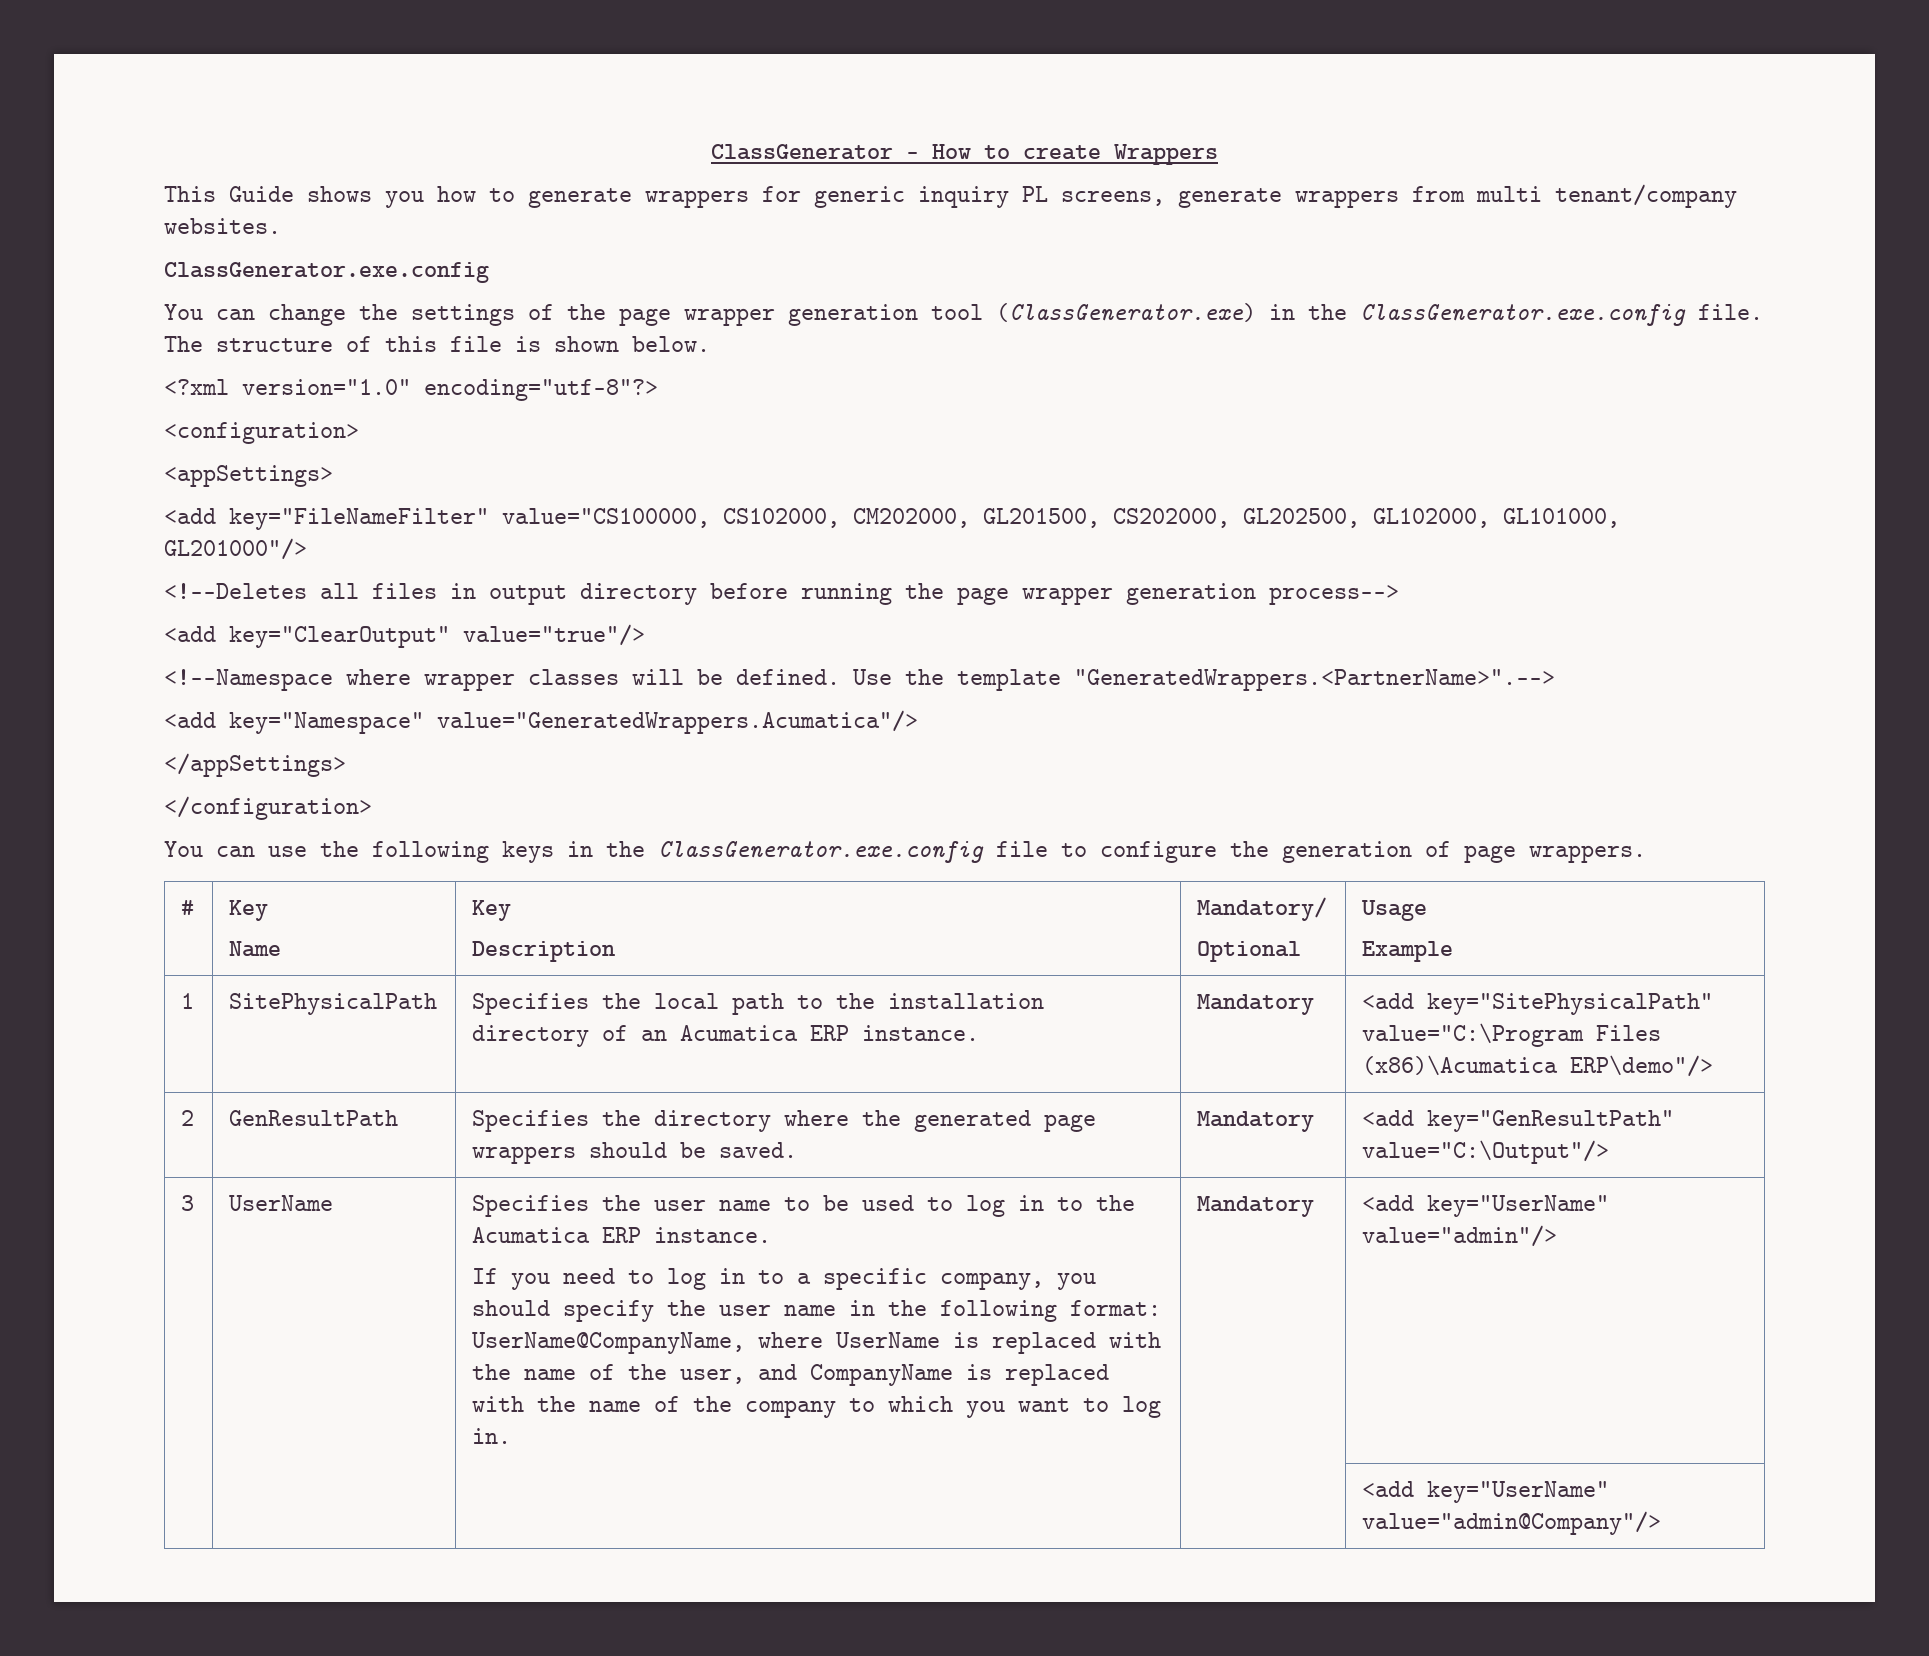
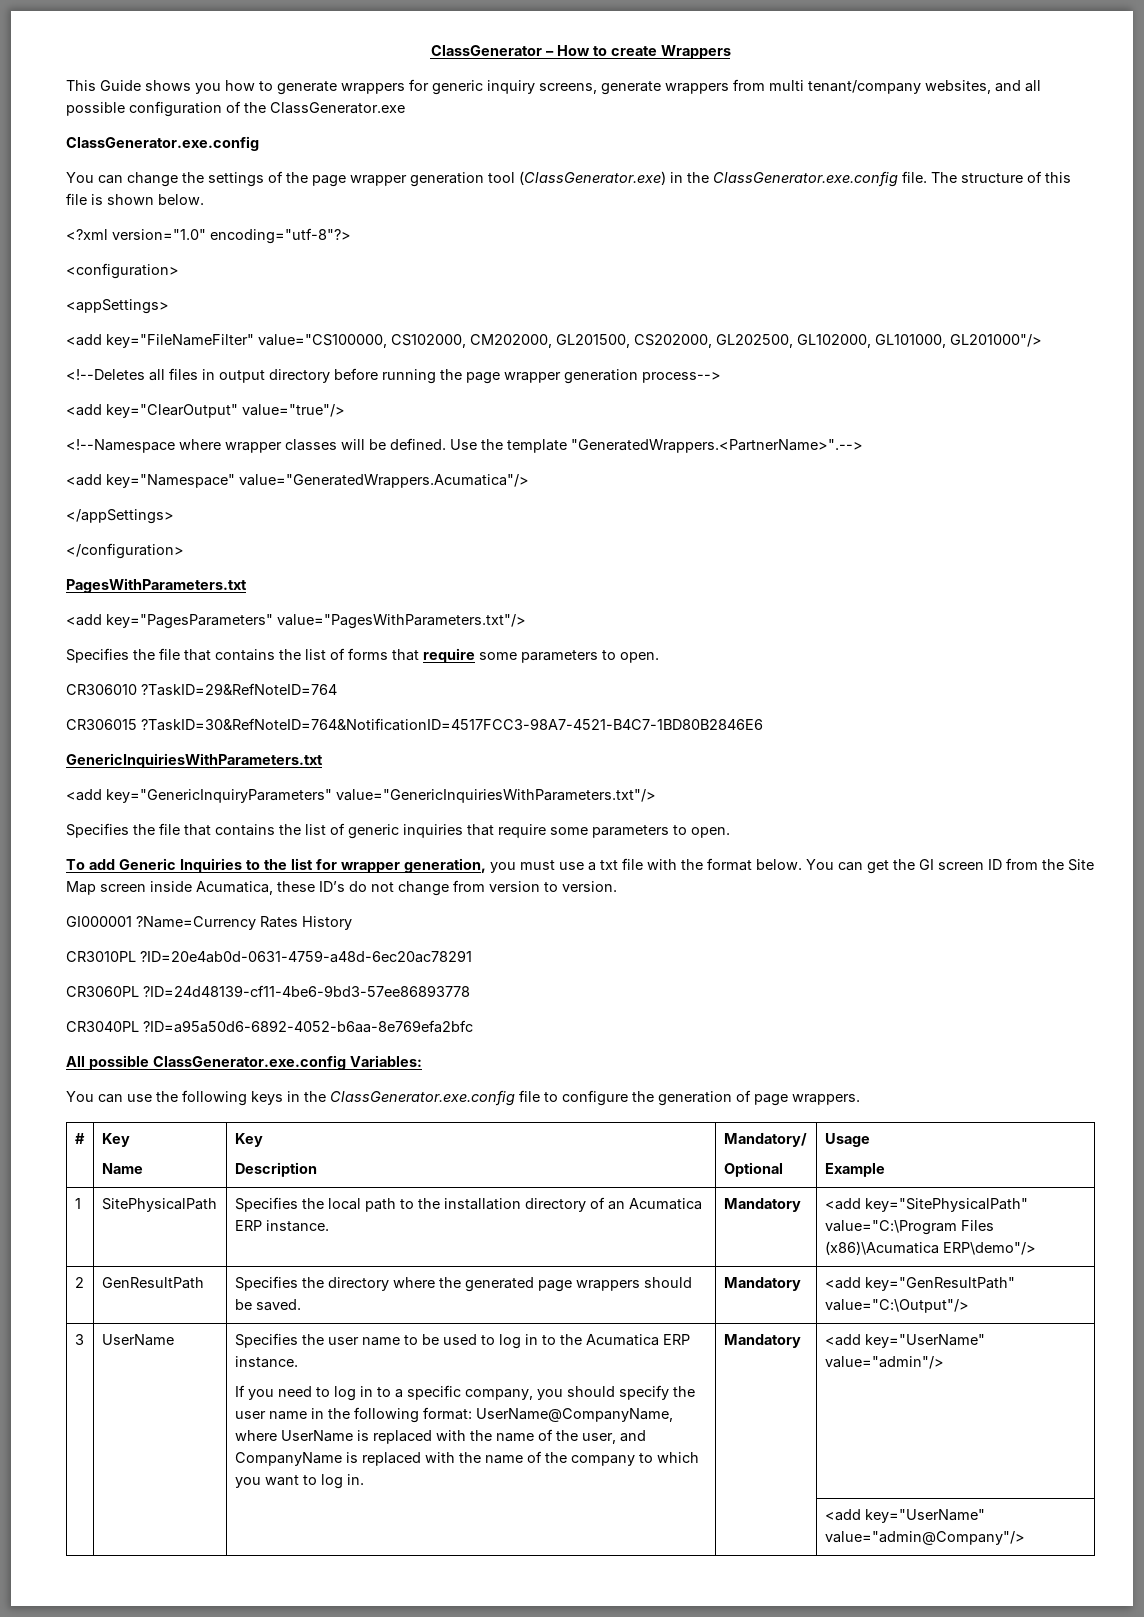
- This Guide shows you how to generate wrappers for generic inquiry PL screens, generate wrappers from multi tenant/company websites.
+ This Guide shows you how to generate wrappers for generic inquiry screens, generate wrappers from multi tenant/company websites, and all possible configuration of the ClassGenerator.exe
+ PagesWithParameters.txt
+ <add key="PagesParameters" value="PagesWithParameters.txt"/>
+ Specifies the file that contains the list of forms that require some parameters to open.
+ CR306010 ?TaskID=29&RefNoteID=764
+ CR306015 ?TaskID=30&RefNoteID=764&NotificationID=4517FCC3-98A7-4521-B4C7-1BD80B2846E6
+ GenericInquiriesWithParameters.txt
+ <add key="GenericInquiryParameters" value="GenericInquiriesWithParameters.txt"/>
+ Specifies the file that contains the list of generic inquiries that require some parameters to open.
+ To add Generic Inquiries to the list for wrapper generation, you must use a txt file with the format below. You can get the GI screen ID from the Site Map screen inside Acumatica, these ID’s do not change from version to version.
+ GI000001 ?Name=Currency Rates History
+ CR3010PL ?ID=20e4ab0d-0631-4759-a48d-6ec20ac78291
+ CR3060PL ?ID=24d48139-cf11-4be6-9bd3-57ee86893778
+ CR3040PL ?ID=a95a50d6-6892-4052-b6aa-8e769efa2bfc
+ All possible ClassGenerator.exe.config Variables:

